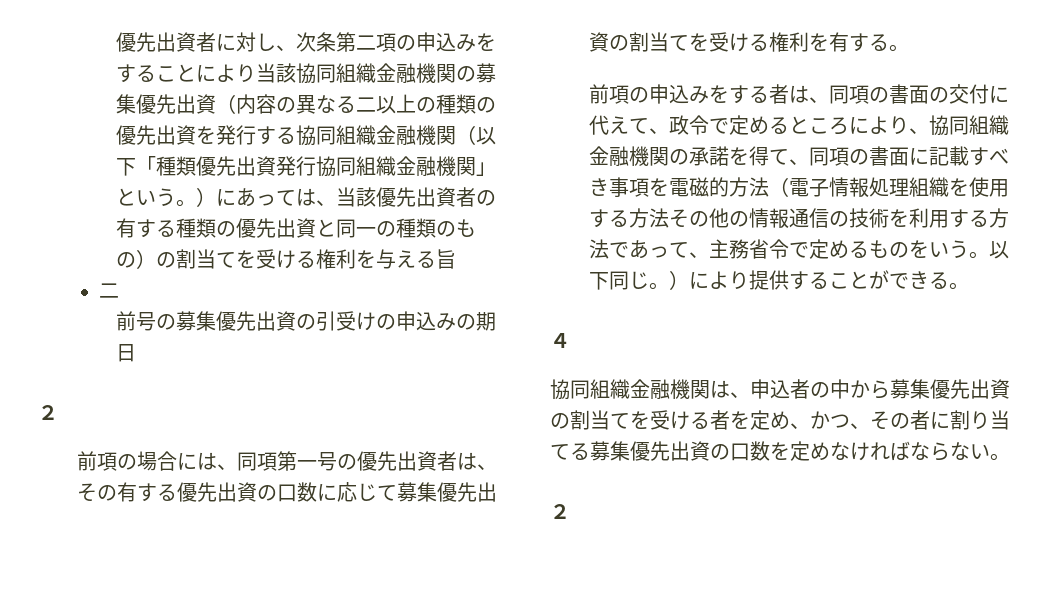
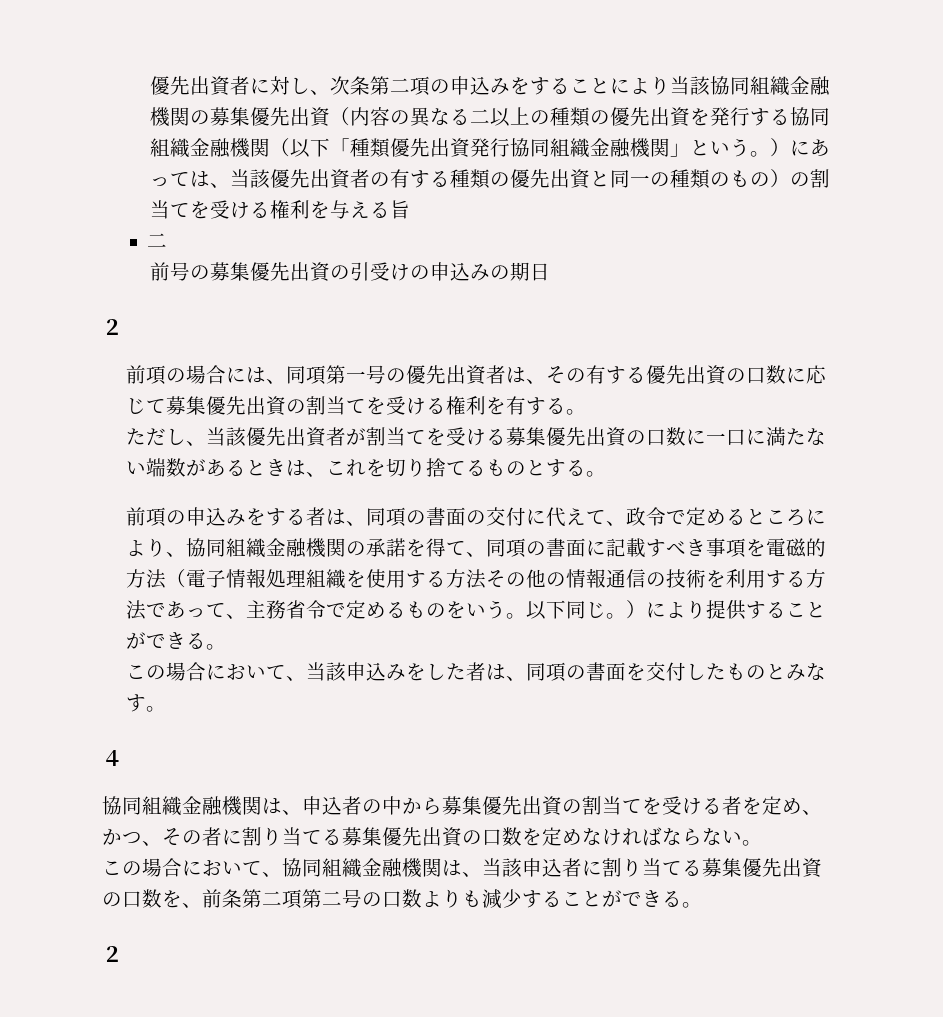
+ ただし、当該優先出資者が割当てを受ける募集優先出資の口数に一口に満たない端数があるときは、これを切り捨てるものとする。
+ この場合において、当該申込みをした者は、同項の書面を交付したものとみなす。
+ この場合において、協同組織金融機関は、当該申込者に割り当てる募集優先出資の口数を、前条第二項第二号の口数よりも減少することができる。

